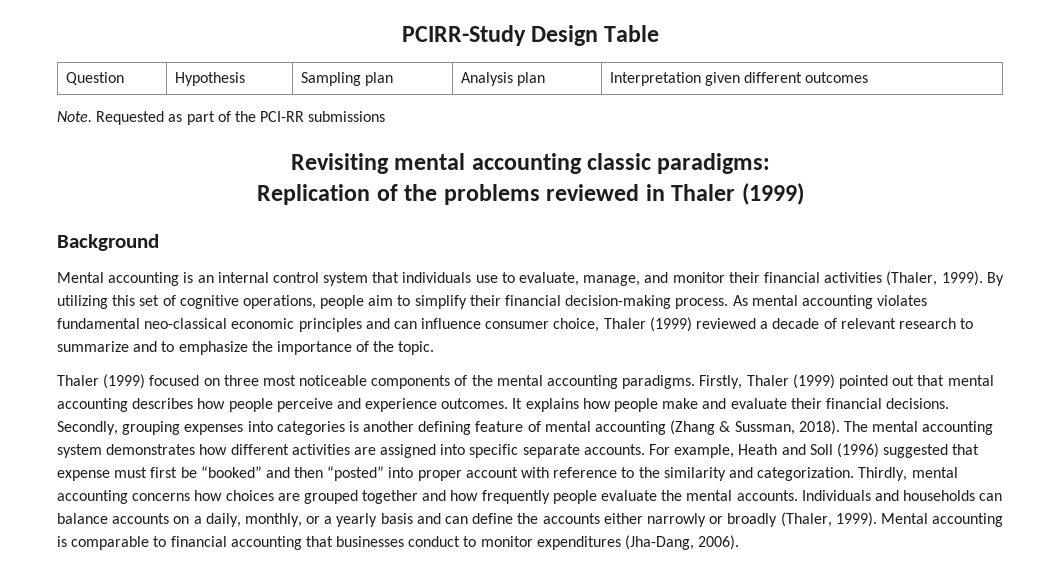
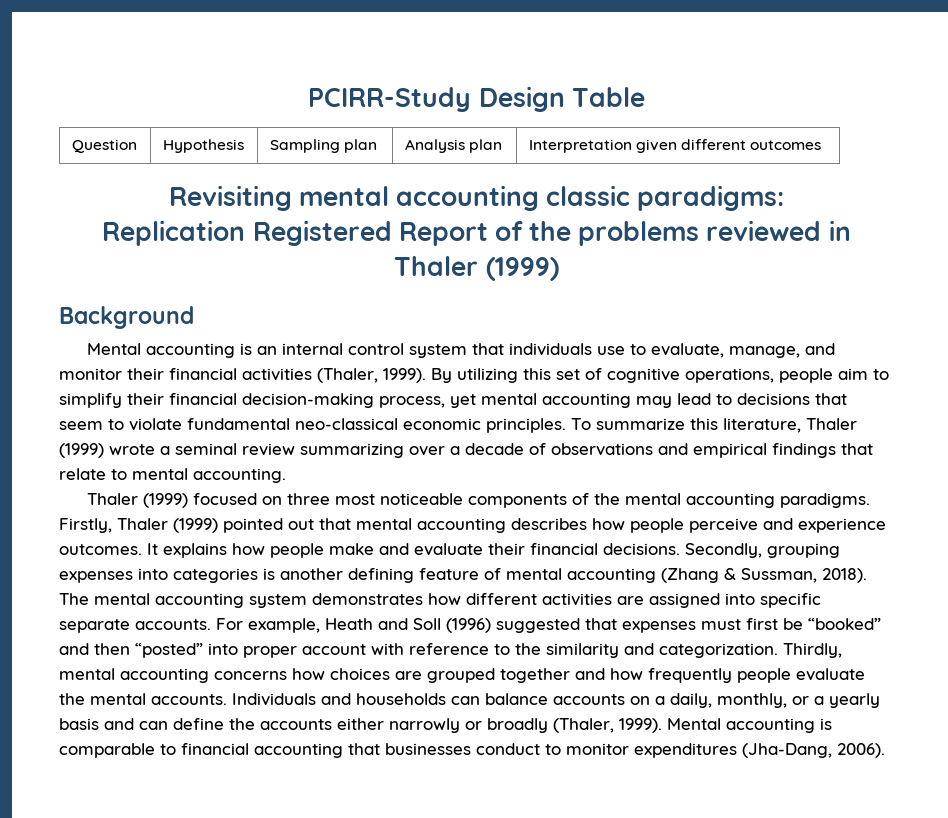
- Note. Requested as part of the PCI-RR submissions
- Replication of the problems reviewed in Thaler (1999)
+ Replication Registered Report of the problems reviewed in Thaler (1999)
- By utilizing this set of cognitive operations, people aim to simplify their financial decision-making process. As mental accounting violates fundamental neo-classical economic principles and can influence consumer choice, Thaler (1999) reviewed a decade of relevant research to summarize and to emphasize the importance of the topic.
+ By utilizing this set of cognitive operations, people aim to simplify their financial decision-making process, yet mental accounting may lead to decisions that seem to violate fundamental neo-classical economic principles. To summarize this literature, Thaler (1999) wrote a seminal review summarizing over a decade of observations and empirical findings that relate to mental accounting.
- For example, Heath and Soll (1996) suggested that expense must first be “booked” and then “posted” into proper account with reference to the similarity and categorization.
+ For example, Heath and Soll (1996) suggested that expenses must first be “booked” and then “posted” into proper account with reference to the similarity and categorization.

